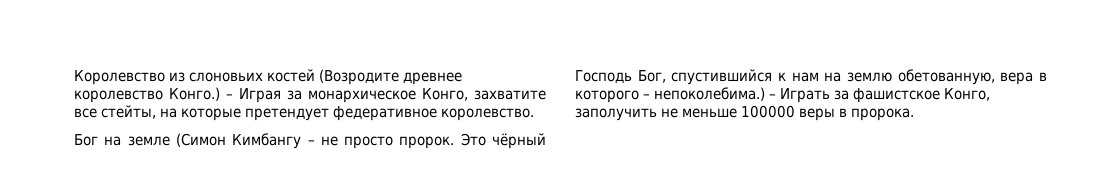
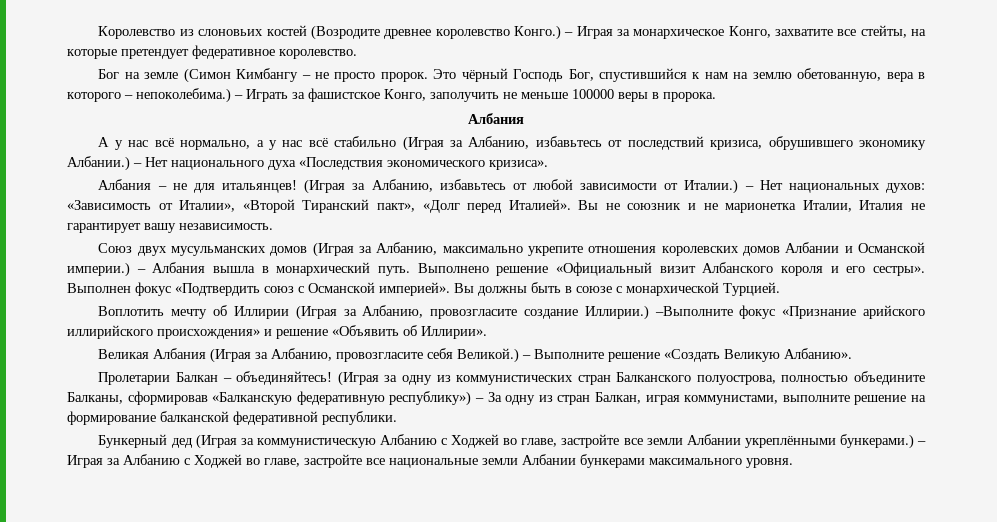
  – Играть за фашистское Конго, заполучить не меньше 100000 веры в пророка.
+ Албания
+ А у нас всё нормально, а у нас всё стабильно (Играя за Албанию, избавьтесь от последствий кризиса, обрушившего экономику Албании.) – Нет национального духа «Последствия экономического кризиса».
+ Албания – не для итальянцев! (Играя за Албанию, избавьтесь от любой зависимости от Италии.) – Нет национальных духов: «Зависимость от Италии», «Второй Тиранский пакт», «Долг перед Италией». Вы не союзник и не марионетка Италии, Италия не гарантирует вашу независимость.
+ Союз двух мусульманских домов (Играя за Албанию, максимально укрепите отношения королевских домов Албании и Османской империи.) – Албания вышла в монархический путь. Выполнено решение «Официальный визит Албанского короля и его сестры». Выполнен фокус «Подтвердить союз с Османской империей». Вы должны быть в союзе с монархической Турцией.
+ Воплотить мечту об Иллирии (Играя за Албанию, провозгласите создание Иллирии.) –Выполните фокус «Признание арийского иллирийского происхождения» и решение «Объявить об Иллирии».
+ Великая Албания (Играя за Албанию, провозгласите себя Великой.) – Выполните решение «Создать Великую Албанию».
+ Пролетарии Балкан – объединяйтесь! (Играя за одну из коммунистических стран Балканского полуострова, полностью объедините Балканы, сформировав «Балканскую федеративную республику») – За одну из стран Балкан, играя коммунистами, выполните решение на формирование балканской федеративной республики.
+ Бункерный дед (Играя за коммунистическую Албанию с Ходжей во главе, застройте все земли Албании укреплёнными бункерами.) – Играя за Албанию с Ходжей во главе, застройте все национальные земли Албании бункерами максимального уровня.

